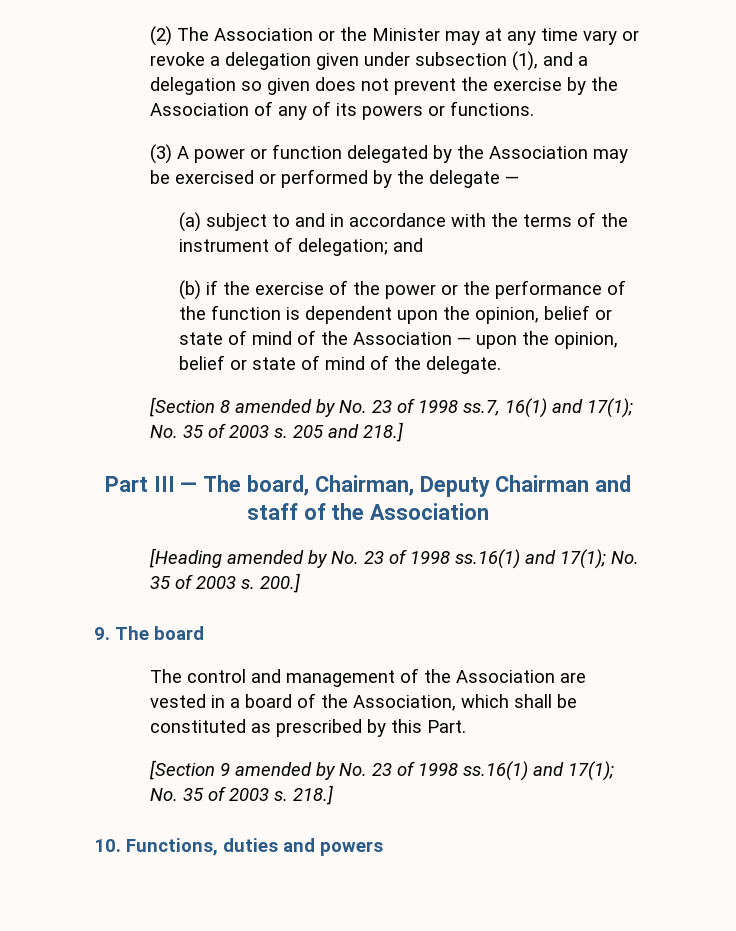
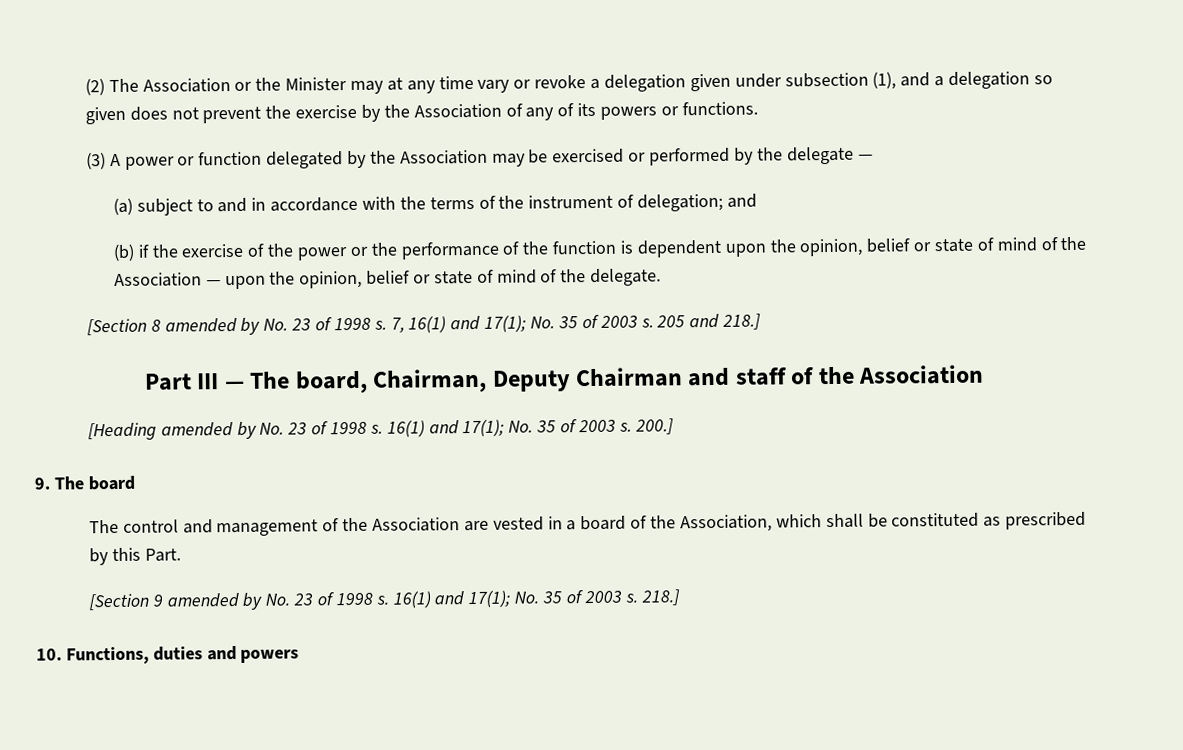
- [Section 8 amended by No. 23 of 1998 ss.7, 16(1) and 17(1); No. 35 of 2003 s.
+ [Section 8 amended by No. 23 of 1998 s. 7, 16(1) and 17(1); No. 35 of 2003 s.
- [Heading amended by No. 23 of 1998 ss.16(1) and 17(1); No. 35 of 2003 s.
+ [Heading amended by No. 23 of 1998 s. 16(1) and 17(1); No. 35 of 2003 s.
- [Section 9 amended by No. 23 of 1998 ss.16(1) and 17(1); No. 35 of 2003 s.
+ [Section 9 amended by No. 23 of 1998 s. 16(1) and 17(1); No. 35 of 2003 s.

